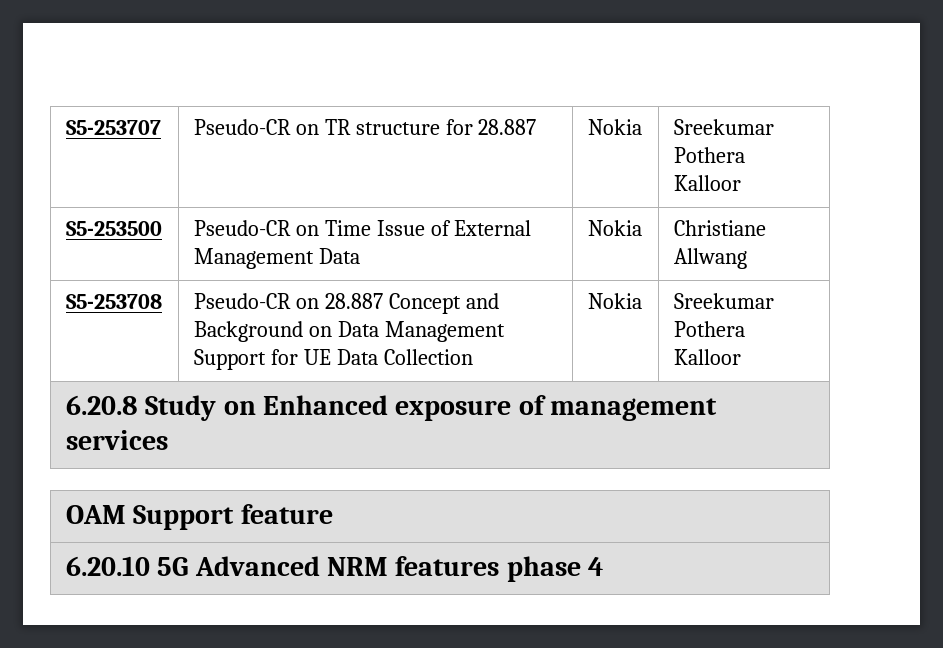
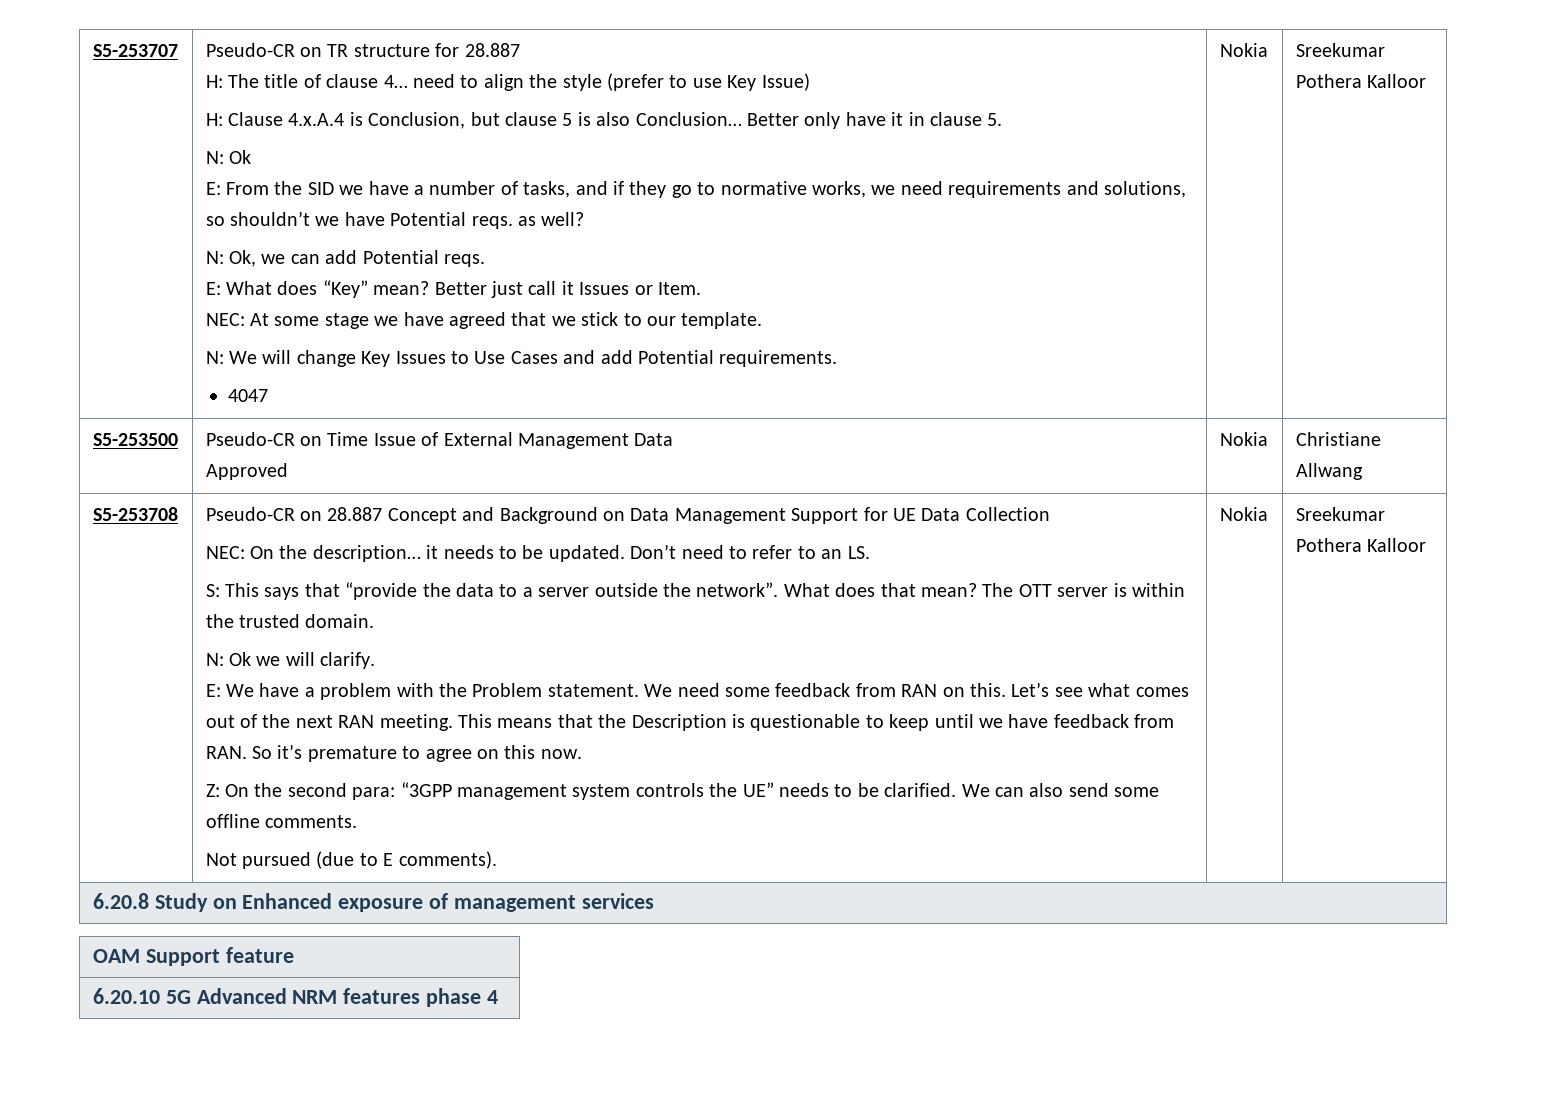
+ H: The title of clause 4… need to align the style (prefer to use Key Issue)
+ H: Clause 4.x.A.4 is Conclusion, but clause 5 is also Conclusion… Better only have it in clause 5.
+ N: Ok
+ E: From the SID we have a number of tasks, and if they go to normative works, we need requirements and solutions, so shouldn’t we have Potential reqs. as well?
+ N: Ok, we can add Potential reqs.
+ E: What does “Key” mean? Better just call it Issues or Item.
+ NEC: At some stage we have agreed that we stick to our template.
+ N: We will change Key Issues to Use Cases and add Potential requirements.
+ 4047
- S5-253500 | Pseudo-CR on Time Issue of External Management Data | Nokia | Christiane Allwang
+ S5-253500 | Pseudo-CR on Time Issue of External Management Data
+ Approved | Nokia | Christiane Allwang
+ NEC: On the description… it needs to be updated. Don’t need to refer to an LS.
+ S: This says that “provide the data to a server outside the network”. What does that mean? The OTT server is within the trusted domain.
+ N: Ok we will clarify.
+ E: We have a problem with the Problem statement. We need some feedback from RAN on this. Let’s see what comes out of the next RAN meeting. This means that the Description is questionable to keep until we have feedback from RAN. So it’s premature to agree on this now.
+ Z: On the second para: “3GPP management system controls the UE” needs to be clarified. We can also send some offline comments.
+ Not pursued (due to E comments).

